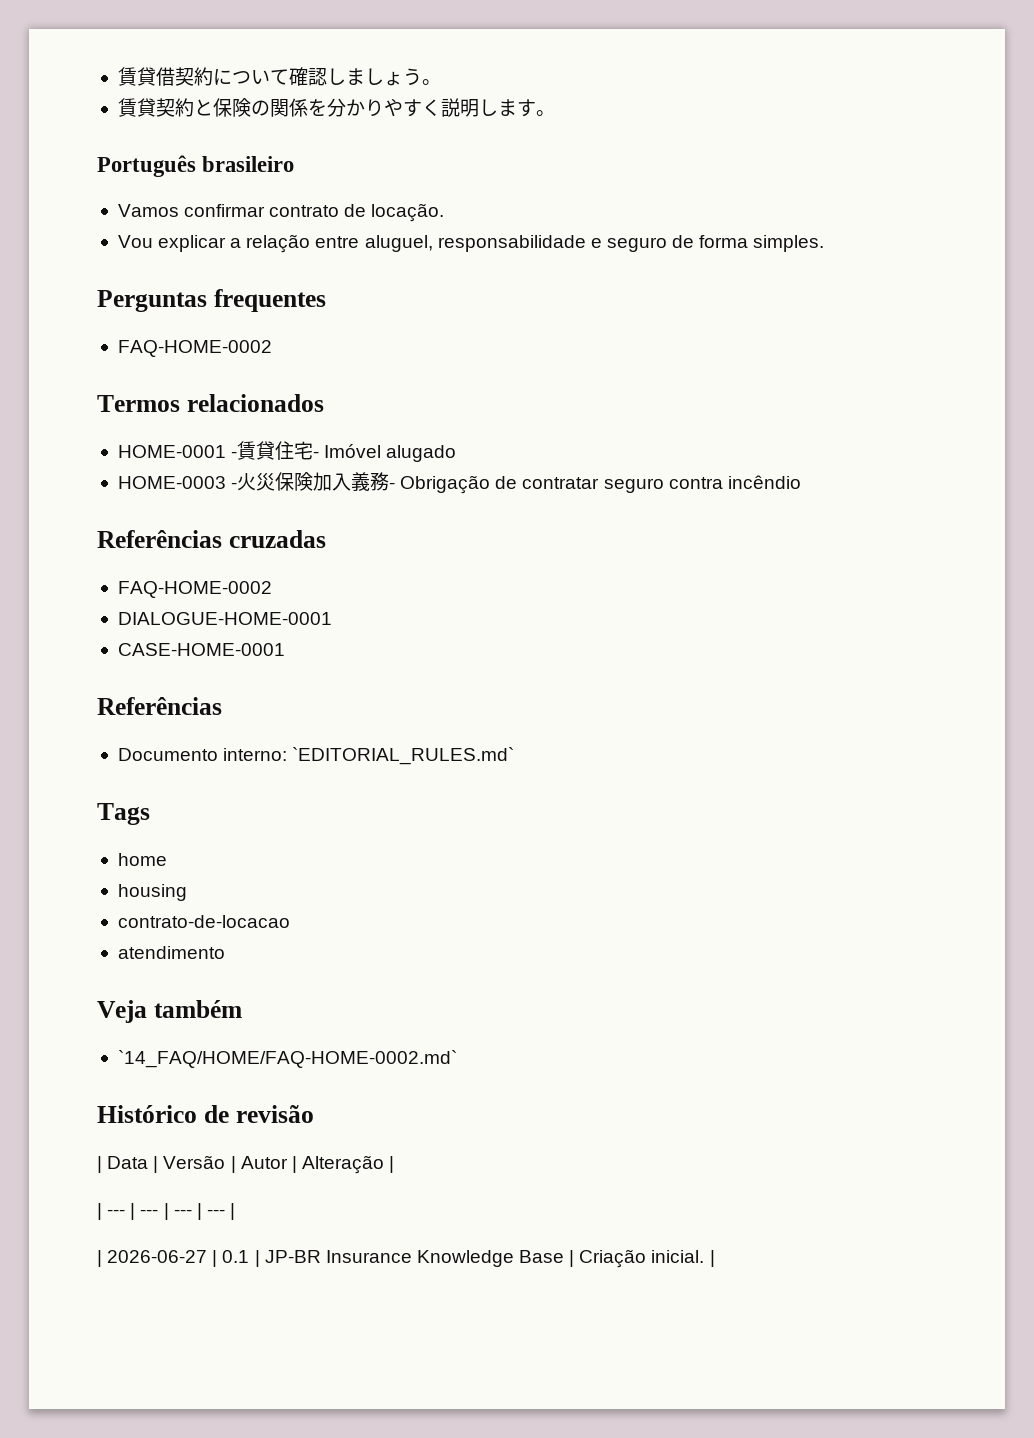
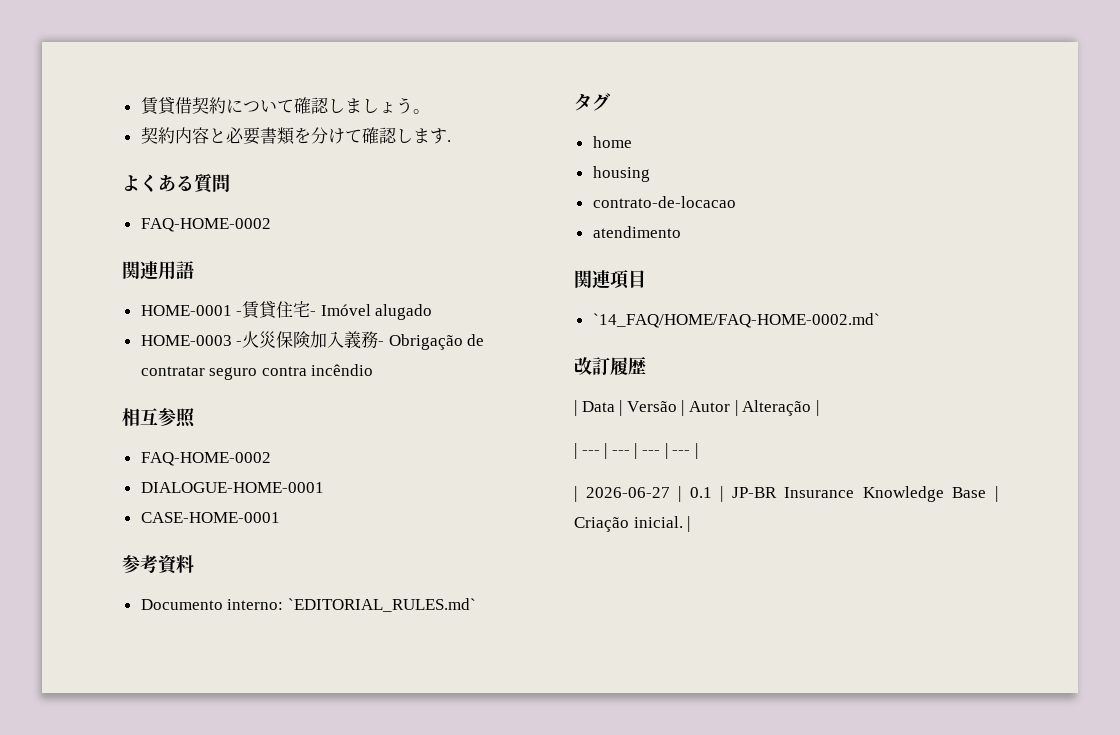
- 賃貸契約と保険の関係を分かりやすく説明します。
- Português brasileiro
- Vamos confirmar contrato de locação.
- Vou explicar a relação entre aluguel, responsabilidade e seguro de forma simples.
- Perguntas frequentes
+ 契約内容と必要書類を分けて確認します.
+ よくある質問
  FAQ-HOME-0002
- Termos relacionados
+ 関連用語
- Referências cruzadas
+ 相互参照
  CASE-HOME-0001
- Referências
+ 参考資料
- Tags
+ タグ
- Veja também
+ 関連項目
- Histórico de revisão
+ 改訂履歴

